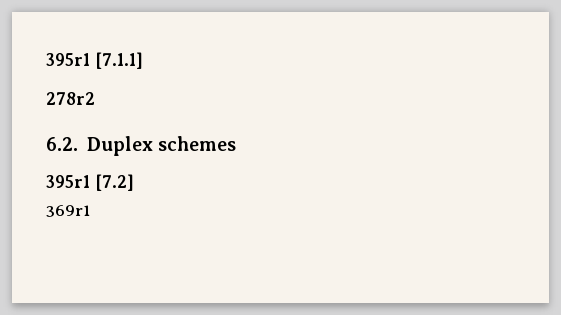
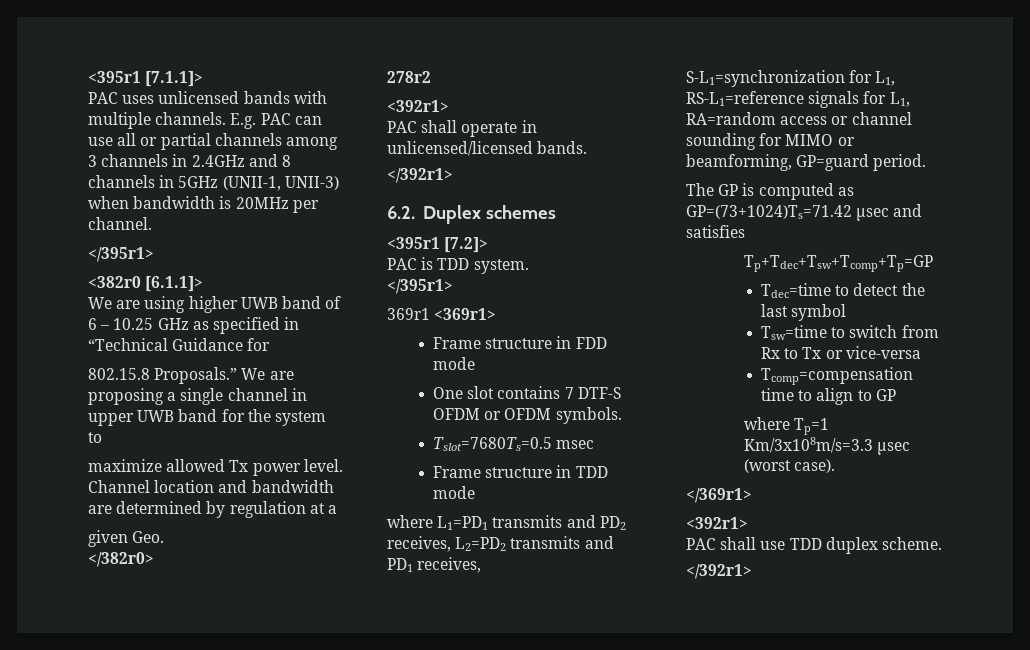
- 395r1 [7.1.1]
+ <395r1 [7.1.1]>
+ PAC uses unlicensed bands with multiple channels. E.g. PAC can use all or partial channels among 3 channels in 2.4GHz and 8 channels in 5GHz (UNII-1, UNII-3) when bandwidth is 20MHz per channel.
+ </395r1>
+ <382r0 [6.1.1]>
+ We are using higher UWB band of 6 – 10.25 GHz as specified in “Technical Guidance for
+ 802.15.8 Proposals.” We are proposing a single channel in upper UWB band for the system to
+ maximize allowed Tx power level. Channel location and bandwidth are determined by regulation at a
+ given Geo.
+ </382r0>
  278r2
+ <392r1>
+ PAC shall operate in unlicensed/licensed bands.
+ </392r1>
  6.2. Duplex schemes
- 395r1 [7.2]
- 369r1
+ <395r1 [7.2]>
+ PAC is TDD system.
+ </395r1>
+ 369r1 <369r1>
+ Frame structure in FDD mode
+ One slot contains 7 DTF-S OFDM or OFDM symbols.
+ Tslot=7680Ts=0.5 msec
+ Frame structure in TDD mode
+ where L1=PD1 transmits and PD2 receives, L2=PD2 transmits and PD1 receives, S-L1=synchronization for L1, RS-L1=reference signals for L1, RA=random access or channel sounding for MIMO or beamforming, GP=guard period.
+ The GP is computed as GP=(73+1024)Ts=71.42 µsec and satisfies
+ Tp+Tdec+Tsw+Tcomp+Tp=GP
+ Tdec=time to detect the last symbol
+ Tsw=time to switch from Rx to Tx or vice-versa
+ Tcomp=compensation time to align to GP
+ where Tp=1 Km/3x108m/s=3.3 µsec (worst case).
+ </369r1>
+ <392r1>
+ PAC shall use TDD duplex scheme.
+ </392r1>

